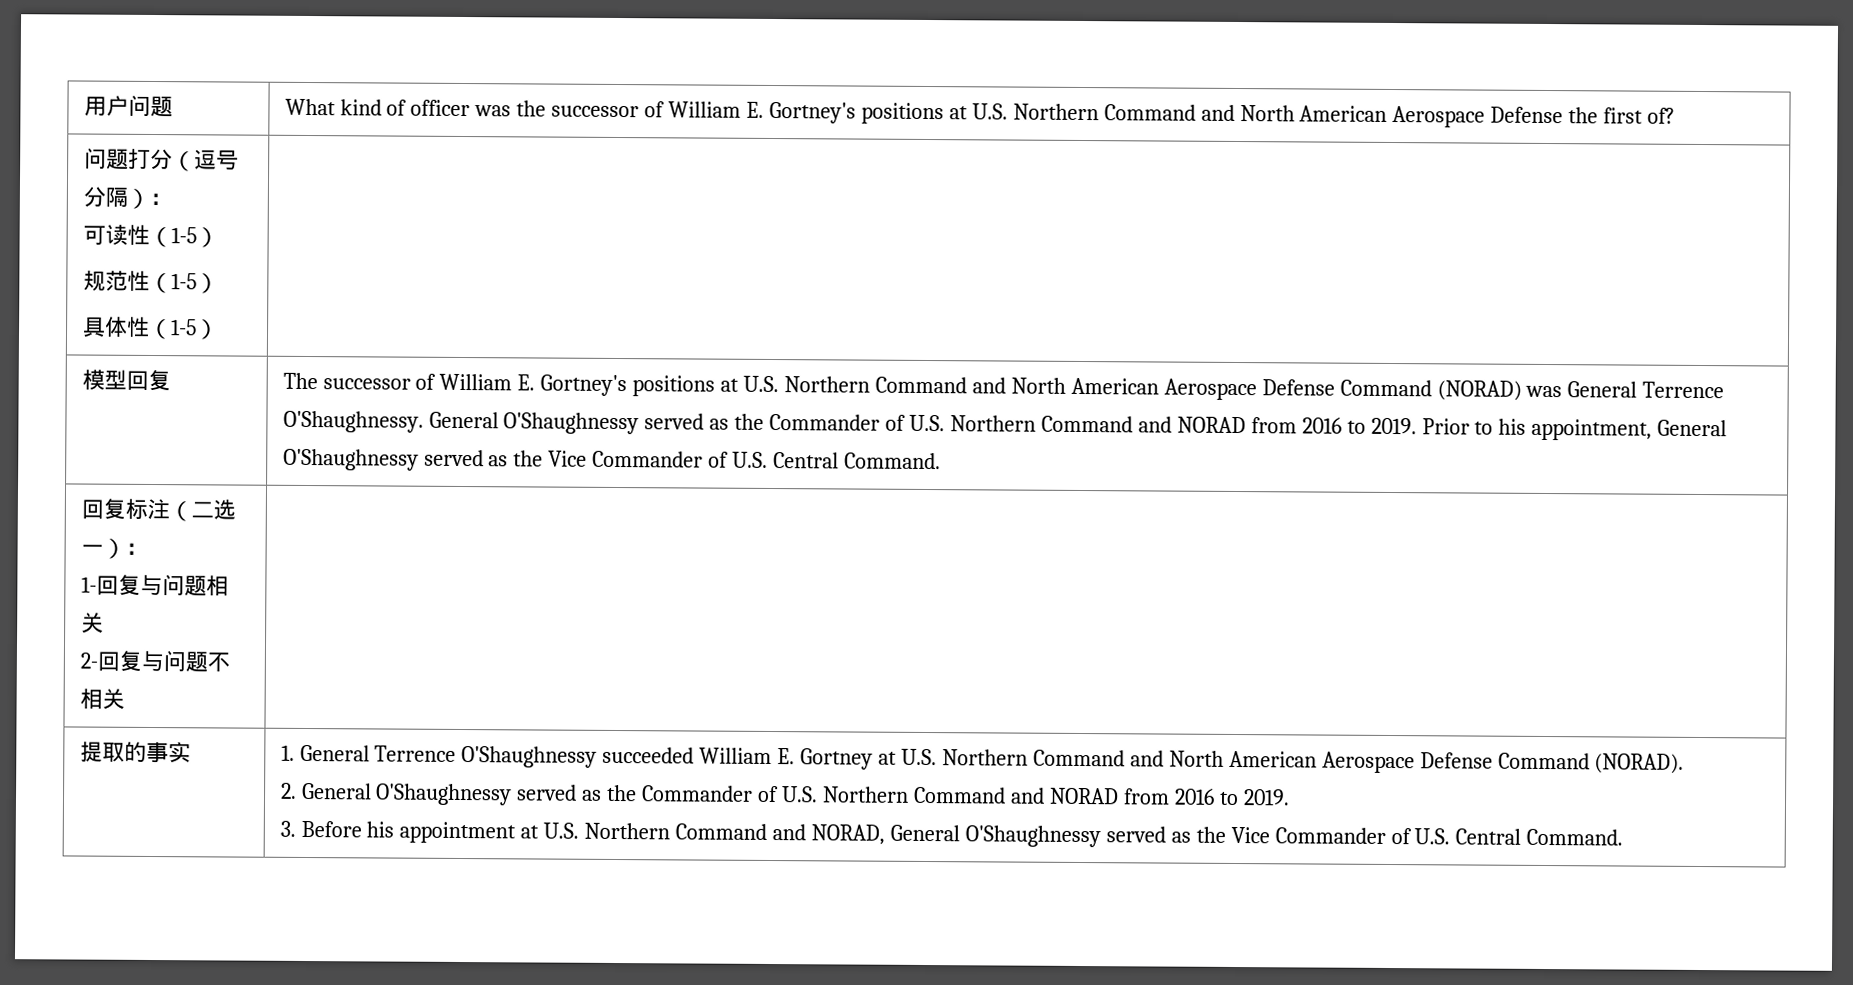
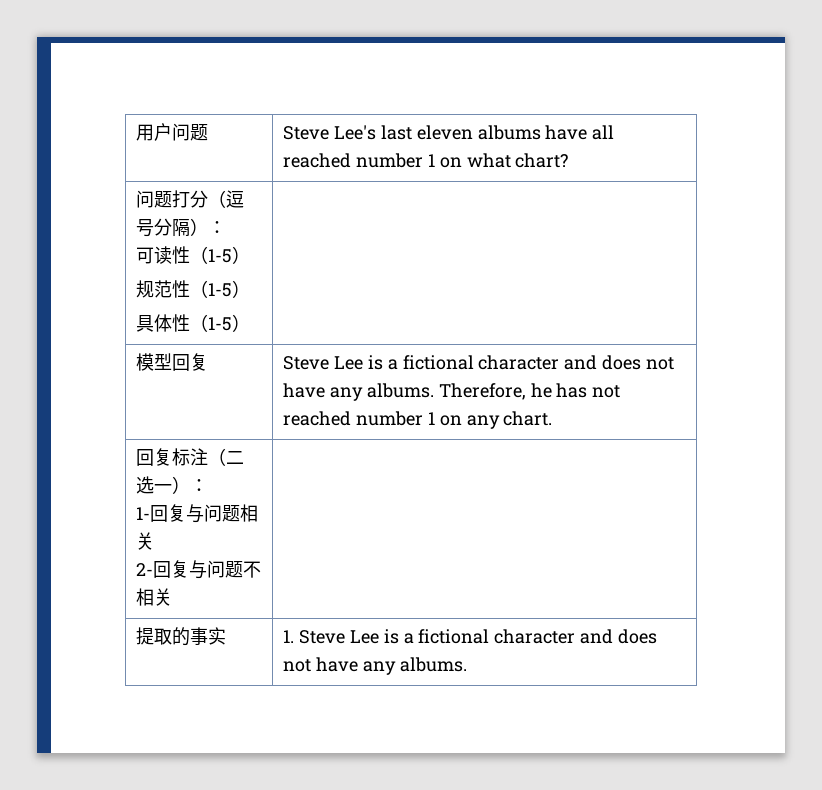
- 用户问题 | What kind of officer was the successor of William E. Gortney's positions at U.S. Northern Command and North American Aerospace Defense the first of?
+ 用户问题 | Steve Lee's last eleven albums have all reached number 1 on what chart?
- The successor of William E. Gortney's positions at U.S. Northern Command and North American Aerospace Defense Command (NORAD) was General Terrence O'Shaughnessy. General O'Shaughnessy served as the Commander of U.S. Northern Command and NORAD from 2016 to 2019. Prior to his appointment, General O'Shaughnessy served as the Vice Commander of U.S. Central Command.
+ Steve Lee is a fictional character and does not have any albums. Therefore, he has not reached number 1 on any chart.
- 1. General Terrence O'Shaughnessy succeeded William E. Gortney at U.S. Northern Command and North American Aerospace Defense Command (NORAD).
- 2. General O'Shaughnessy served as the Commander of U.S. Northern Command and NORAD from 2016 to 2019.
- 3. Before his appointment at U.S. Northern Command and NORAD, General O'Shaughnessy served as the Vice Commander of U.S. Central Command.
+ 1. Steve Lee is a fictional character and does not have any albums.

